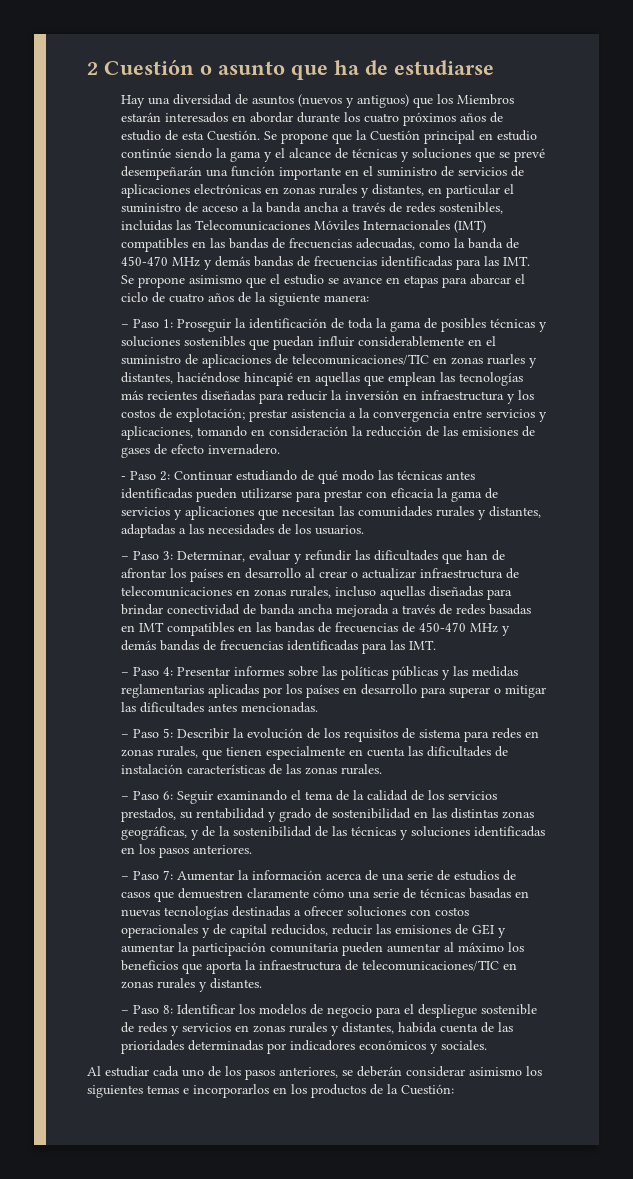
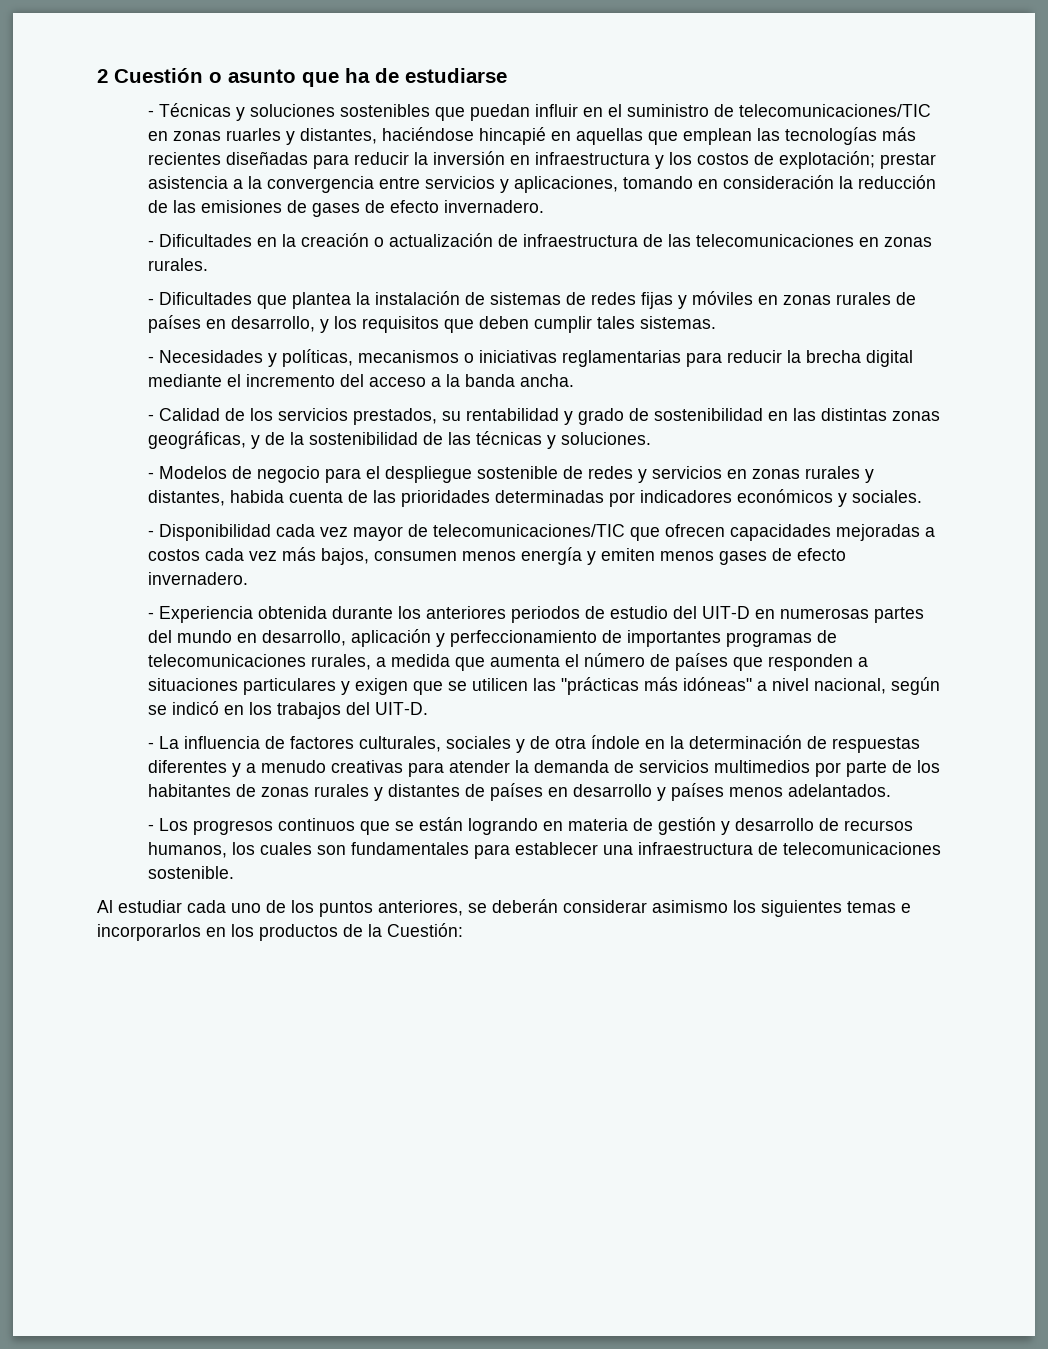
- Hay una diversidad de asuntos (nuevos y antiguos) que los Miembros estarán interesados en abordar durante los cuatro próximos años de estudio de esta Cuestión. Se propone que la Cuestión principal en estudio continúe siendo la gama y el alcance de técnicas y soluciones que se prevé desempeñarán una función importante en el suministro de servicios de aplicaciones electrónicas en zonas rurales y distantes, en particular el suministro de acceso a la banda ancha a través de redes sostenibles, incluidas las Telecomunicaciones Móviles Internacionales (IMT) compatibles en las bandas de frecuencias adecuadas, como la banda de 450-470 MHz y demás bandas de frecuencias identificadas para las IMT. Se propone asimismo que el estudio se avance en etapas para abarcar el ciclo de cuatro años de la siguiente manera:
- – Paso 1: Proseguir la identificación de toda la gama de posibles técnicas y soluciones sostenibles que puedan influir considerablemente en el suministro de aplicaciones de telecomunicaciones/TIC en zonas ruarles y distantes, haciéndose hincapié en aquellas que emplean las tecnologías más recientes diseñadas para reducir la inversión en infraestructura y los costos de explotación; prestar asistencia a la convergencia entre servicios y aplicaciones, tomando en consideración la reducción de las emisiones de gases de efecto invernadero.
+ - Técnicas y soluciones sostenibles que puedan influir en el suministro de telecomunicaciones/TIC en zonas ruarles y distantes, haciéndose hincapié en aquellas que emplean las tecnologías más recientes diseñadas para reducir la inversión en infraestructura y los costos de explotación; prestar asistencia a la convergencia entre servicios y aplicaciones, tomando en consideración la reducción de las emisiones de gases de efecto invernadero.
- - Paso 2: Continuar estudiando de qué modo las técnicas antes identificadas pueden utilizarse para prestar con eficacia la gama de servicios y aplicaciones que necesitan las comunidades rurales y distantes, adaptadas a las necesidades de los usuarios.
- – Paso 3: Determinar, evaluar y refundir las dificultades que han de afrontar los países en desarrollo al crear o actualizar infraestructura de telecomunicaciones en zonas rurales, incluso aquellas diseñadas para brindar conectividad de banda ancha mejorada a través de redes basadas en IMT compatibles en las bandas de frecuencias de 450-470 MHz y demás bandas de frecuencias identificadas para las IMT.
- – Paso 4: Presentar informes sobre las políticas públicas y las medidas reglamentarias aplicadas por los países en desarrollo para superar o mitigar las dificultades antes mencionadas.
- – Paso 5: Describir la evolución de los requisitos de sistema para redes en zonas rurales, que tienen especialmente en cuenta las dificultades de instalación características de las zonas rurales.
- – Paso 6: Seguir examinando el tema de la calidad de los servicios prestados, su rentabilidad y grado de sostenibilidad en las distintas zonas geográficas, y de la sostenibilidad de las técnicas y soluciones identificadas en los pasos anteriores.
- – Paso 7: Aumentar la información acerca de una serie de estudios de casos que demuestren claramente cómo una serie de técnicas basadas en nuevas tecnologías destinadas a ofrecer soluciones con costos operacionales y de capital reducidos, reducir las emisiones de GEI y aumentar la participación comunitaria pueden aumentar al máximo los beneficios que aporta la infraestructura de telecomunicaciones/TIC en zonas rurales y distantes.
- – Paso 8: Identificar los modelos de negocio para el despliegue sostenible de redes y servicios en zonas rurales y distantes, habida cuenta de las prioridades determinadas por indicadores económicos y sociales.
+ - Dificultades en la creación o actualización de infraestructura de las telecomunicaciones en zonas rurales.
+ - Dificultades que plantea la instalación de sistemas de redes fijas y móviles en zonas rurales de países en desarrollo, y los requisitos que deben cumplir tales sistemas.
+ - Necesidades y políticas, mecanismos o iniciativas reglamentarias para reducir la brecha digital mediante el incremento del acceso a la banda ancha.
+ - Calidad de los servicios prestados, su rentabilidad y grado de sostenibilidad en las distintas zonas geográficas, y de la sostenibilidad de las técnicas y soluciones.
+ - Modelos de negocio para el despliegue sostenible de redes y servicios en zonas rurales y distantes, habida cuenta de las prioridades determinadas por indicadores económicos y sociales.
+ - Disponibilidad cada vez mayor de telecomunicaciones/TIC que ofrecen capacidades mejoradas a costos cada vez más bajos, consumen menos energía y emiten menos gases de efecto invernadero.
+ - Experiencia obtenida durante los anteriores periodos de estudio del UIT-D en numerosas partes del mundo en desarrollo, aplicación y perfeccionamiento de importantes programas de telecomunicaciones rurales, a medida que aumenta el número de países que responden a situaciones particulares y exigen que se utilicen las "prácticas más idóneas" a nivel nacional, según se indicó en los trabajos del UIT-D.
+ - La influencia de factores culturales, sociales y de otra índole en la determinación de respuestas diferentes y a menudo creativas para atender la demanda de servicios multimedios por parte de los habitantes de zonas rurales y distantes de países en desarrollo y países menos adelantados.
+ - Los progresos continuos que se están logrando en materia de gestión y desarrollo de recursos humanos, los cuales son fundamentales para establecer una infraestructura de telecomunicaciones sostenible.
- Al estudiar cada uno de los pasos anteriores, se deberán considerar asimismo los siguientes temas e incorporarlos en los productos de la Cuestión:
+ Al estudiar cada uno de los puntos anteriores, se deberán considerar asimismo los siguientes temas e incorporarlos en los productos de la Cuestión:

